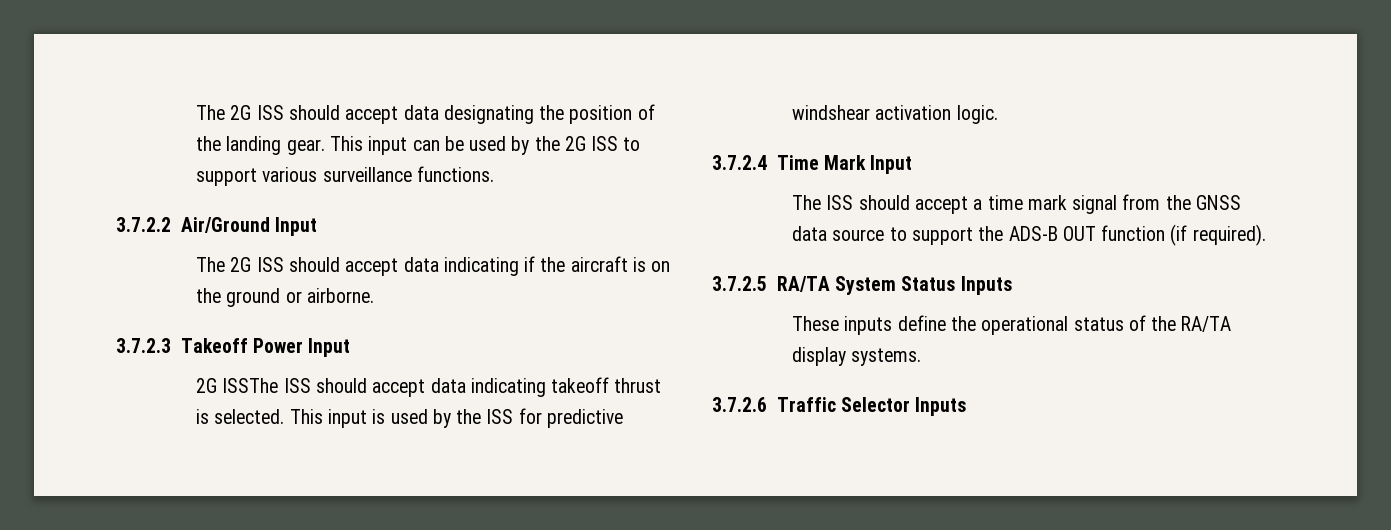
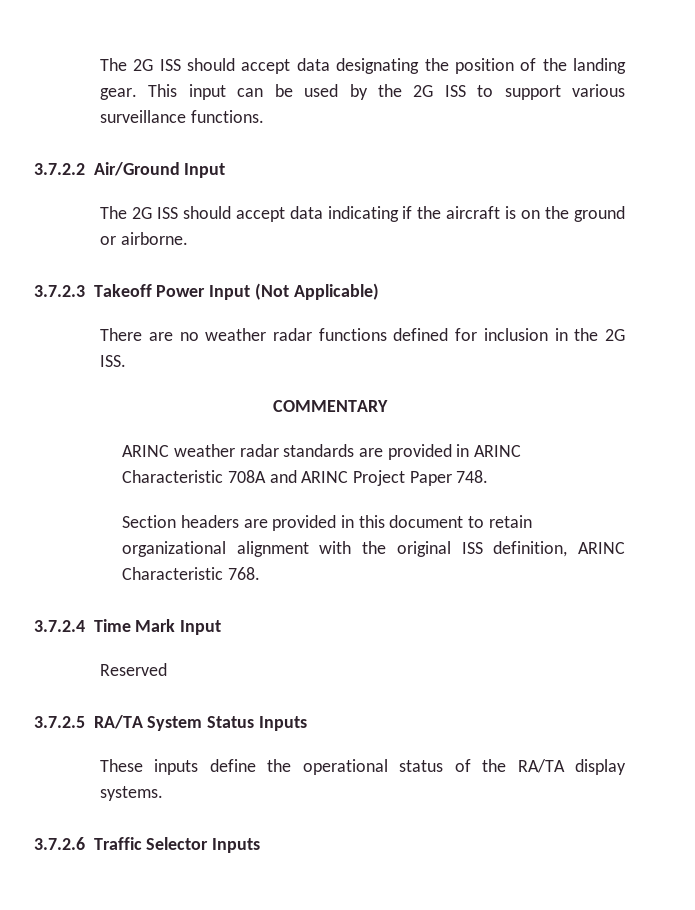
- 3.7.2.3 Takeoff Power Input
- 2G ISSThe ISS should accept data indicating takeoff thrust is selected. This input is used by the ISS for predictive windshear activation logic.
+ 3.7.2.3 Takeoff Power Input (Not Applicable)
+ There are no weather radar functions defined for inclusion in the 2G ISS.
+ COMMENTARY
+ ARINC weather radar standards are provided in ARINC Characteristic 708A and ARINC Project Paper 748.
+ Section headers are provided in this document to retain organizational alignment with the original ISS definition, ARINC Characteristic 768.
  3.7.2.4 Time Mark Input
- The ISS should accept a time mark signal from the GNSS data source to support the ADS-B OUT function (if required).
+ Reserved

